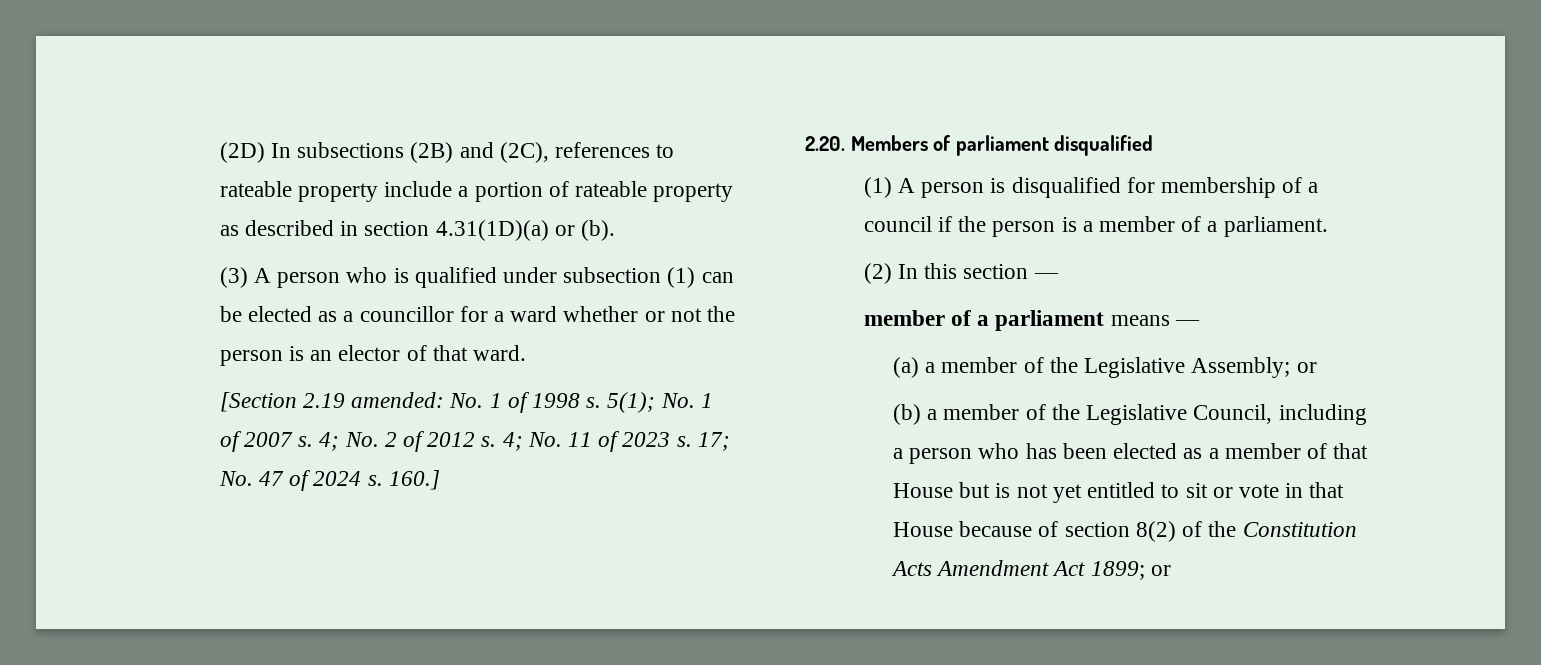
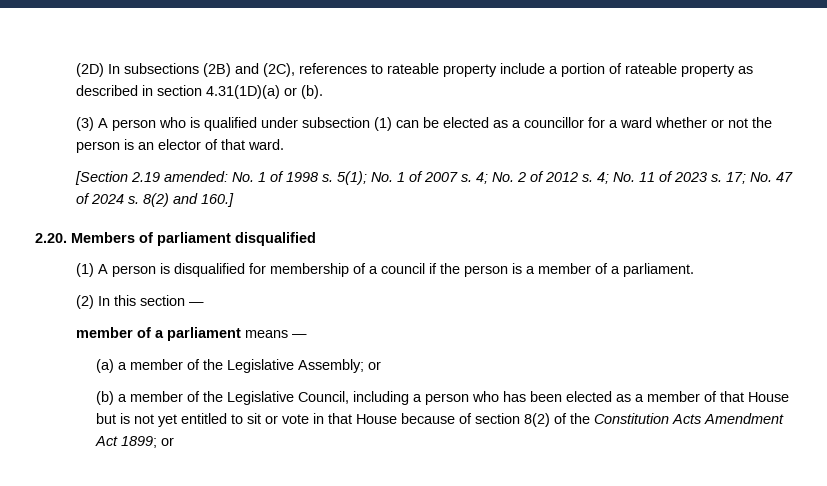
- 160.]
+ 8(2) and 160.]

